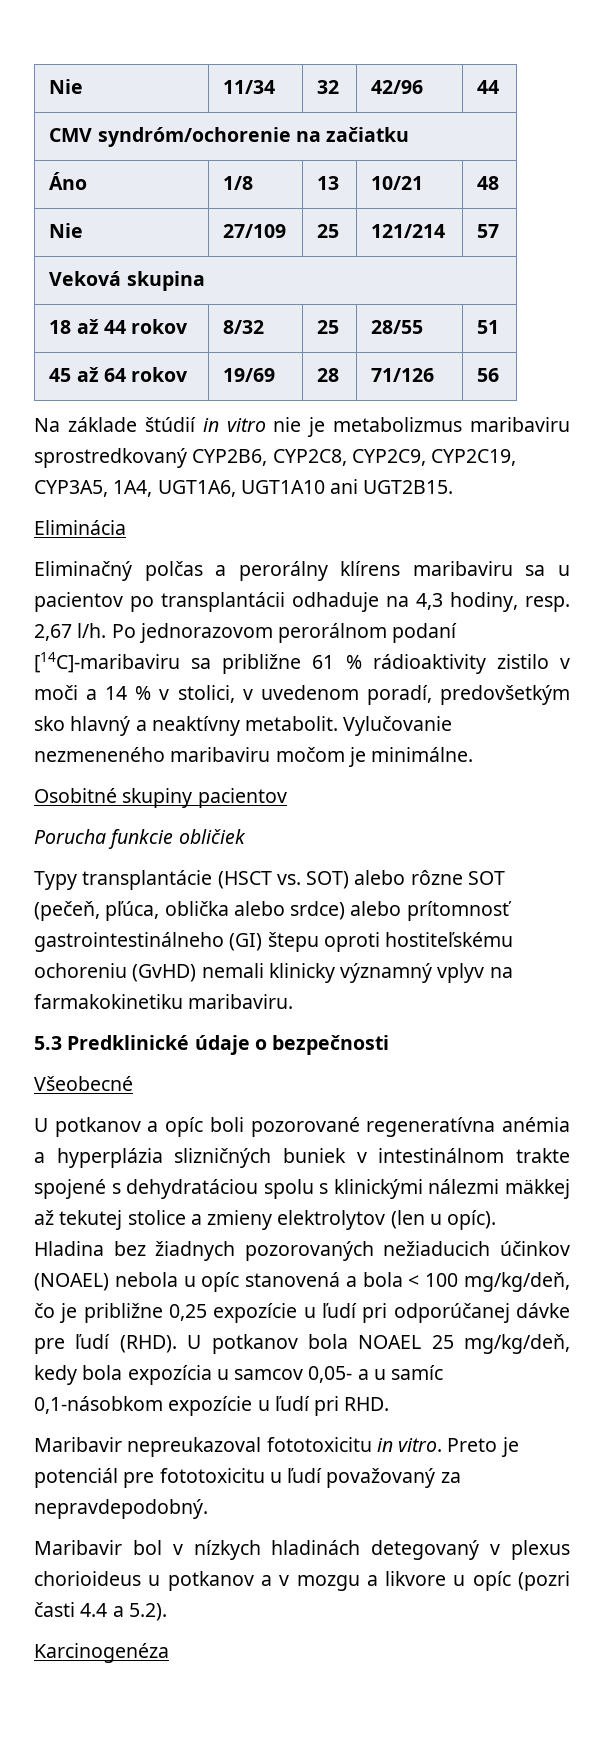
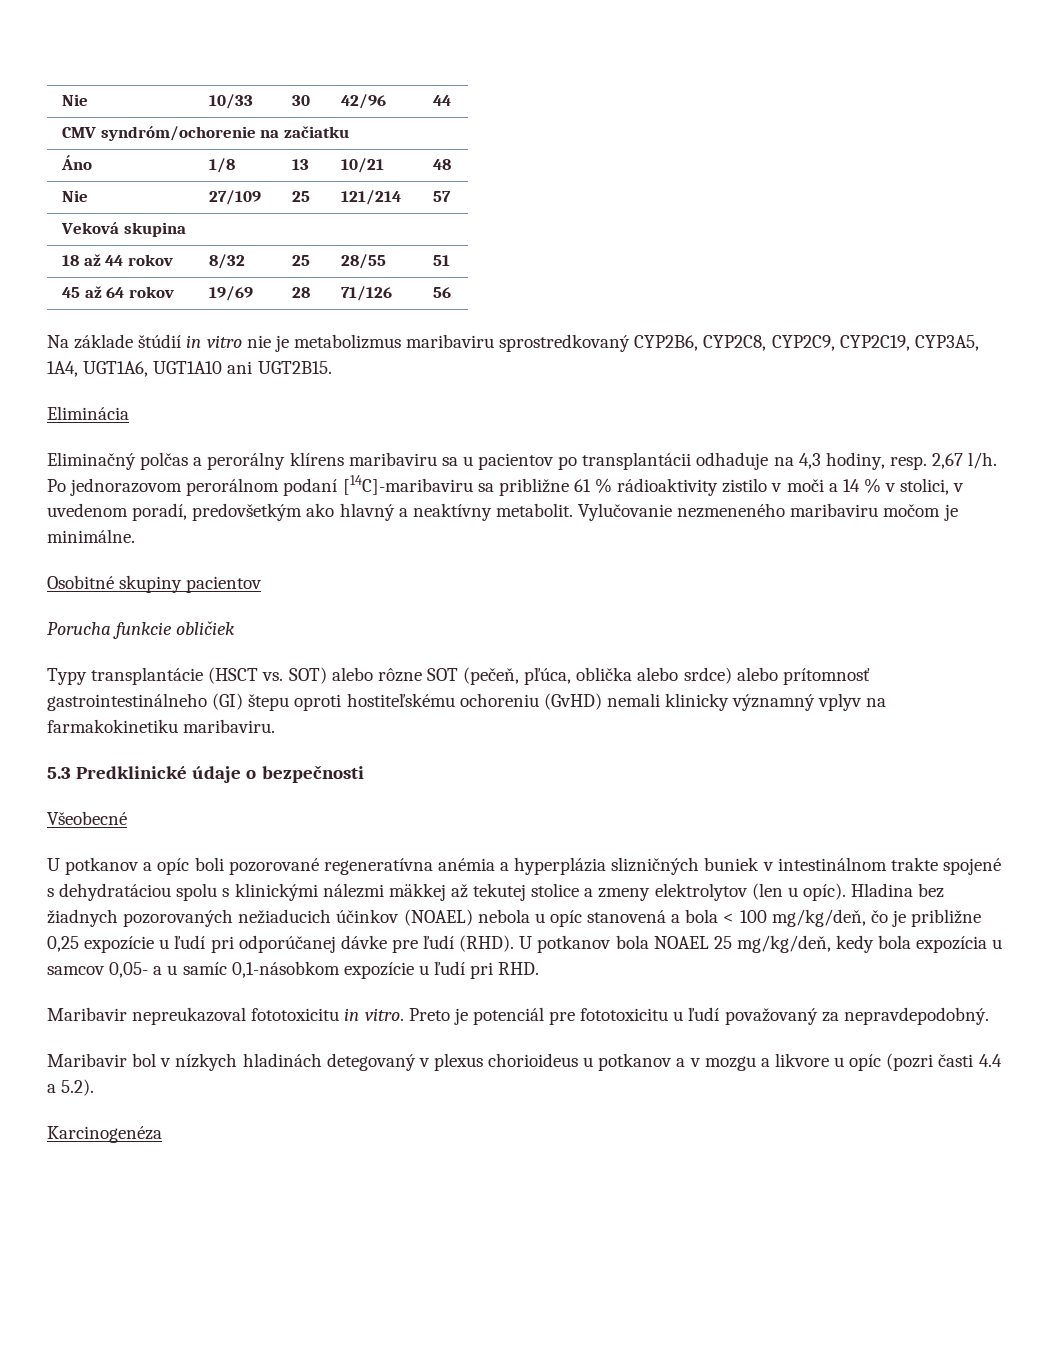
- Nie | 11/34 | 32 | 42/96 | 44
+ Nie | 10/33 | 30 | 42/96 | 44
- Po jednorazovom perorálnom podaní [14C]-maribaviru sa približne 61 % rádioaktivity zistilo v moči a 14 % v stolici, v uvedenom poradí, predovšetkým sko hlavný a neaktívny metabolit.
+ Po jednorazovom perorálnom podaní [14C]-maribaviru sa približne 61 % rádioaktivity zistilo v moči a 14 % v stolici, v uvedenom poradí, predovšetkým ako hlavný a neaktívny metabolit.
- U potkanov a opíc boli pozorované regeneratívna anémia a hyperplázia slizničných buniek v intestinálnom trakte spojené s dehydratáciou spolu s klinickými nálezmi mäkkej až tekutej stolice a zmieny elektrolytov (len u opíc).
+ U potkanov a opíc boli pozorované regeneratívna anémia a hyperplázia slizničných buniek v intestinálnom trakte spojené s dehydratáciou spolu s klinickými nálezmi mäkkej až tekutej stolice a zmeny elektrolytov (len u opíc).

